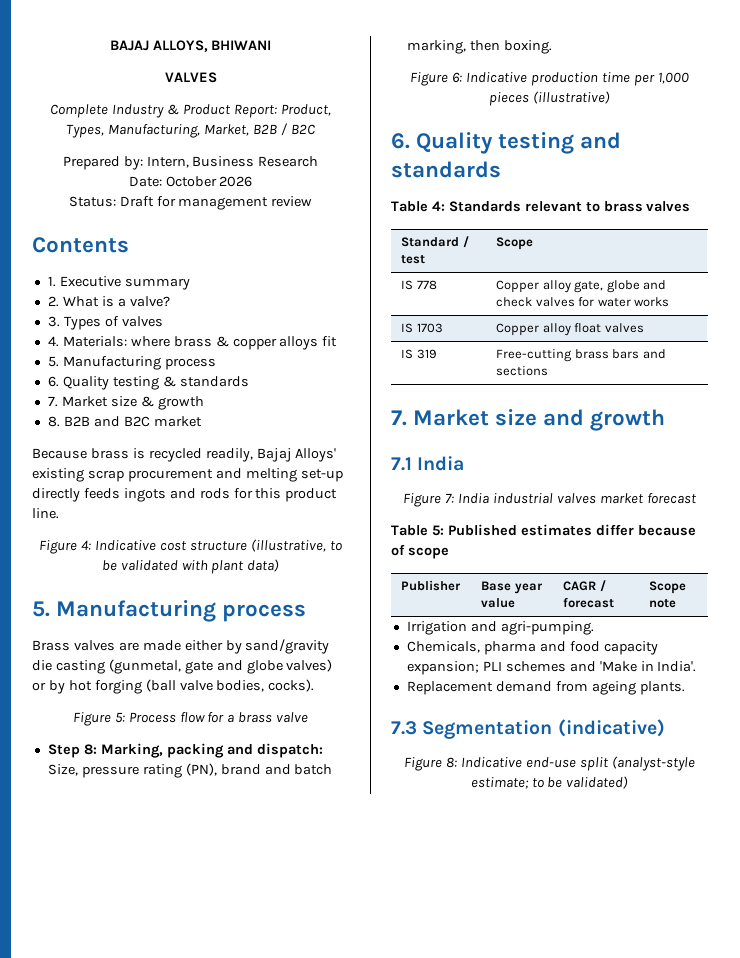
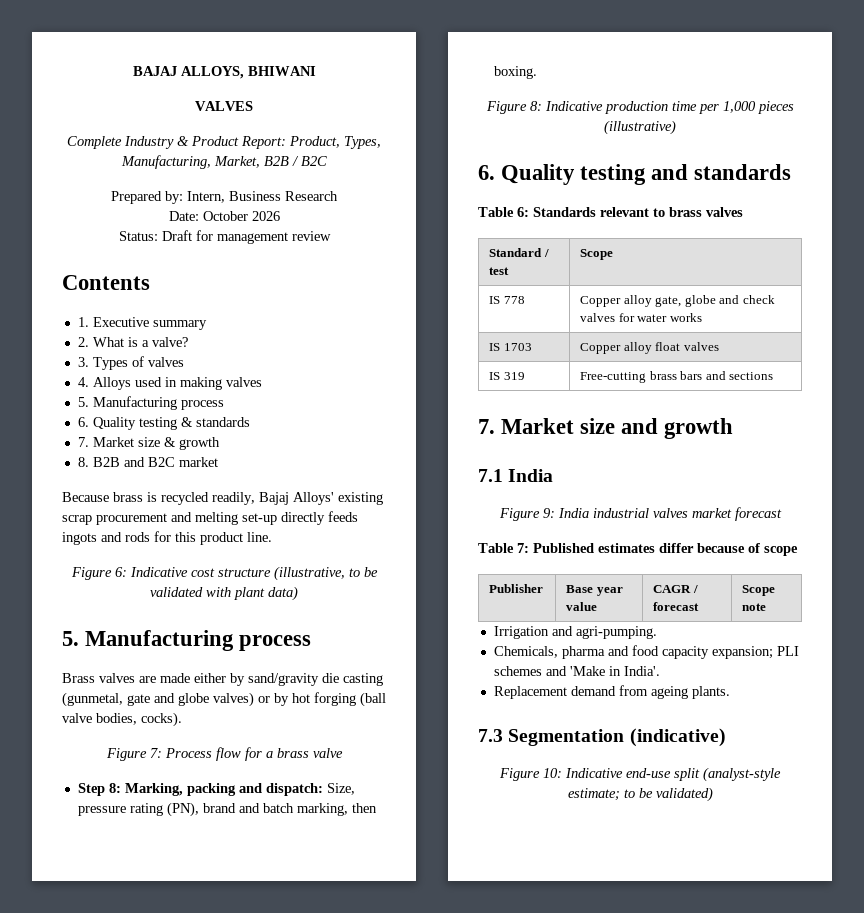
- 4. Materials: where brass & copper alloys fit
+ 4. Alloys used in making valves
- Figure 4: Indicative cost structure (illustrative, to be validated with plant data)
+ Figure 6: Indicative cost structure (illustrative, to be validated with plant data)
- Figure 5: Process flow for a brass valve
+ Figure 7: Process flow for a brass valve
- Figure 6: Indicative production time per 1,000 pieces (illustrative)
+ Figure 8: Indicative production time per 1,000 pieces (illustrative)
- Table 4: Standards relevant to brass valves
+ Table 6: Standards relevant to brass valves
- Figure 7: India industrial valves market forecast
+ Figure 9: India industrial valves market forecast
- Table 5: Published estimates differ because of scope
+ Table 7: Published estimates differ because of scope
- Figure 8: Indicative end-use split (analyst-style estimate; to be validated)
+ Figure 10: Indicative end-use split (analyst-style estimate; to be validated)

